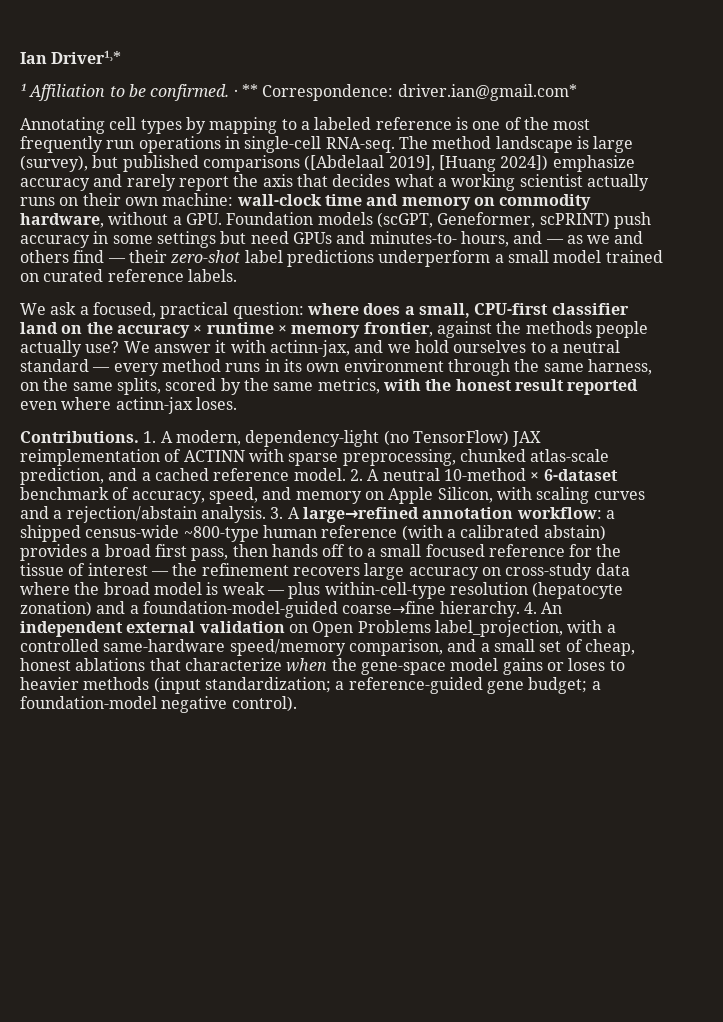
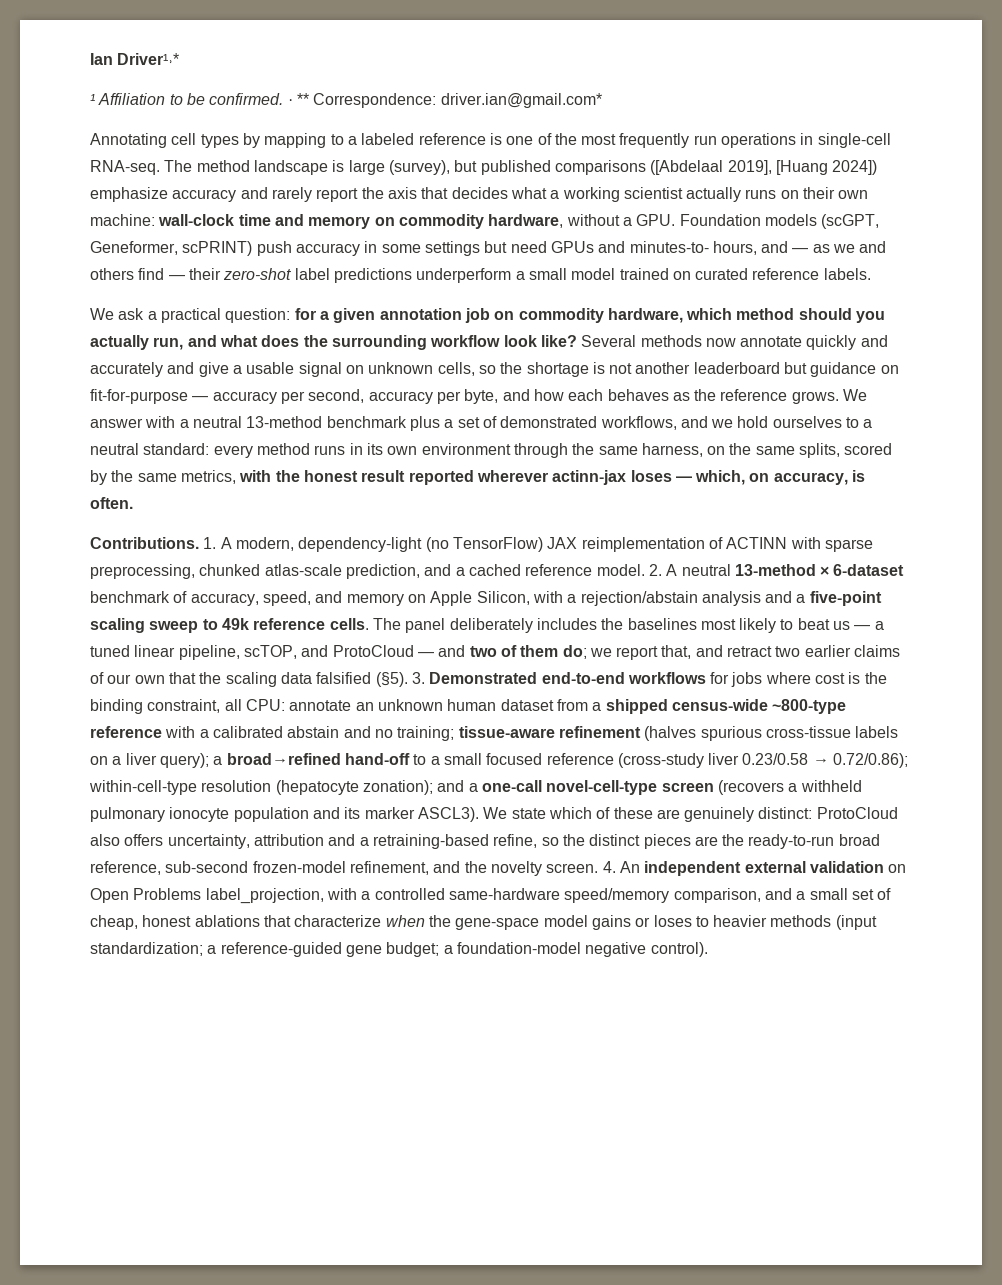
- We ask a focused, practical question: where does a small, CPU-first classifier land on the accuracy × runtime × memory frontier, against the methods people actually use? We answer it with actinn-jax, and we hold ourselves to a neutral standard — every method runs in its own environment through the same harness, on the same splits, scored by the same metrics, with the honest result reported even where actinn-jax loses.
+ We ask a practical question: for a given annotation job on commodity hardware, which method should you actually run, and what does the surrounding workflow look like? Several methods now annotate quickly and accurately and give a usable signal on unknown cells, so the shortage is not another leaderboard but guidance on fit-for-purpose — accuracy per second, accuracy per byte, and how each behaves as the reference grows. We answer with a neutral 13-method benchmark plus a set of demonstrated workflows, and we hold ourselves to a neutral standard: every method runs in its own environment through the same harness, on the same splits, scored by the same metrics, with the honest result reported wherever actinn-jax loses — which, on accuracy, is often.
- 2. A neutral 10-method × 6-dataset benchmark of accuracy, speed, and memory on Apple Silicon, with scaling curves and a rejection/abstain analysis. 3. A large→refined annotation workflow: a shipped census-wide ~800-type human reference (with a calibrated abstain) provides a broad first pass, then hands off to a small focused reference for the tissue of interest — the refinement recovers large accuracy on cross-study data where the broad model is weak — plus within-cell-type resolution (hepatocyte zonation) and a foundation-model-guided coarse→fine hierarchy.
+ 2. A neutral 13-method × 6-dataset benchmark of accuracy, speed, and memory on Apple Silicon, with a rejection/abstain analysis and a five-point scaling sweep to 49k reference cells. The panel deliberately includes the baselines most likely to beat us — a tuned linear pipeline, scTOP, and ProtoCloud — and two of them do; we report that, and retract two earlier claims of our own that the scaling data falsified (§5). 3. Demonstrated end-to-end workflows for jobs where cost is the binding constraint, all CPU: annotate an unknown human dataset from a shipped census-wide ~800-type reference with a calibrated abstain and no training; tissue-aware refinement (halves spurious cross-tissue labels on a liver query); a broad→refined hand-off to a small focused reference (cross-study liver 0.23/0.58 → 0.72/0.86); within-cell-type resolution (hepatocyte zonation); and a one-call novel-cell-type screen (recovers a withheld pulmonary ionocyte population and its marker ASCL3). We state which of these are genuinely distinct: ProtoCloud also offers uncertainty, attribution and a retraining-based refine, so the distinct pieces are the ready-to-run broad reference, sub-second frozen-model refinement, and the novelty screen.

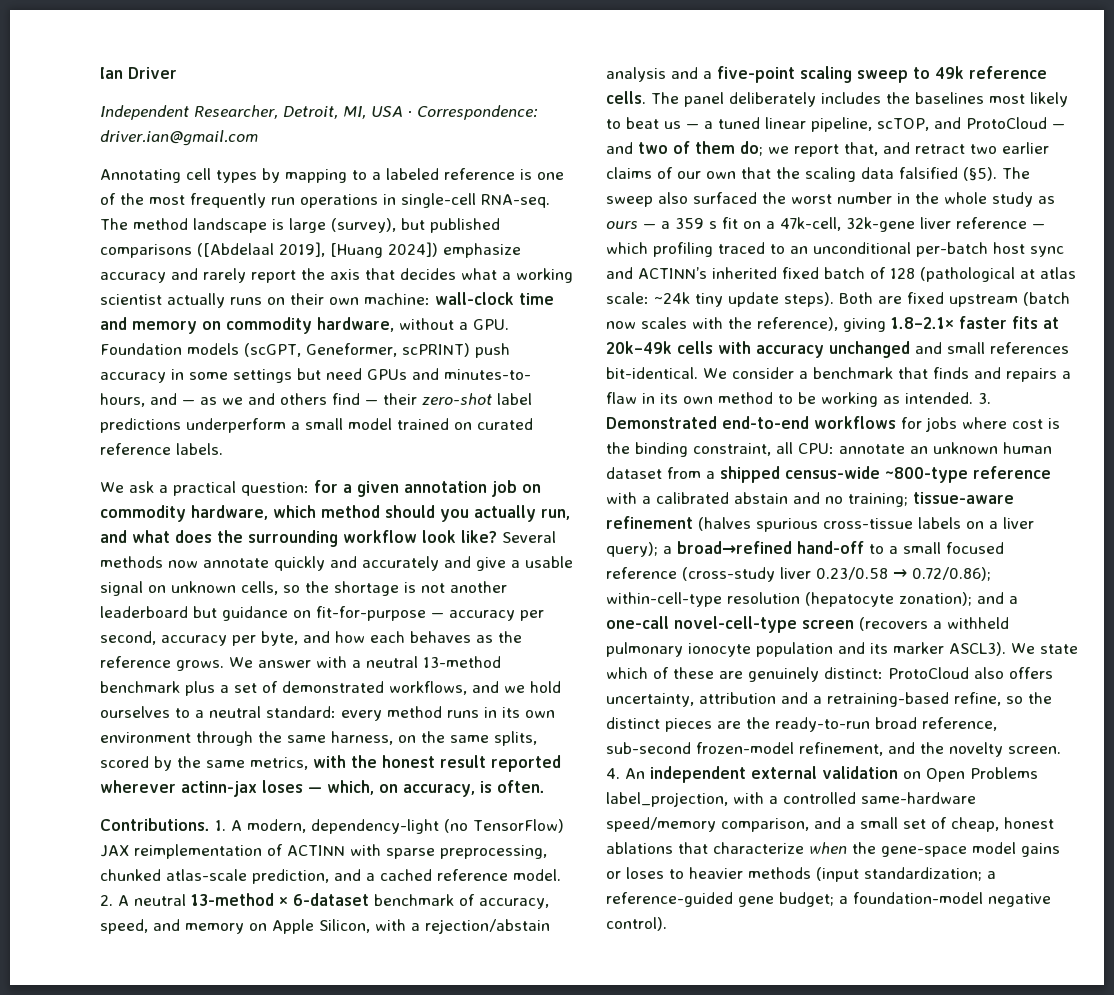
- Ian Driver¹˒*
- ¹ Affiliation to be confirmed. · ** Correspondence: driver.ian@gmail.com*
+ Ian Driver
+ Independent Researcher, Detroit, MI, USA · Correspondence: driver.ian@gmail.com
+ The sweep also surfaced the worst number in the whole study as ours — a 359 s fit on a 47k-cell, 32k-gene liver reference — which profiling traced to an unconditional per-batch host sync and ACTINN’s inherited fixed batch of 128 (pathological at atlas scale: ~24k tiny update steps). Both are fixed upstream (batch now scales with the reference), giving 1.8–2.1× faster fits at 20k–49k cells with accuracy unchanged and small references bit-identical. We consider a benchmark that finds and repairs a flaw in its own method to be working as intended.

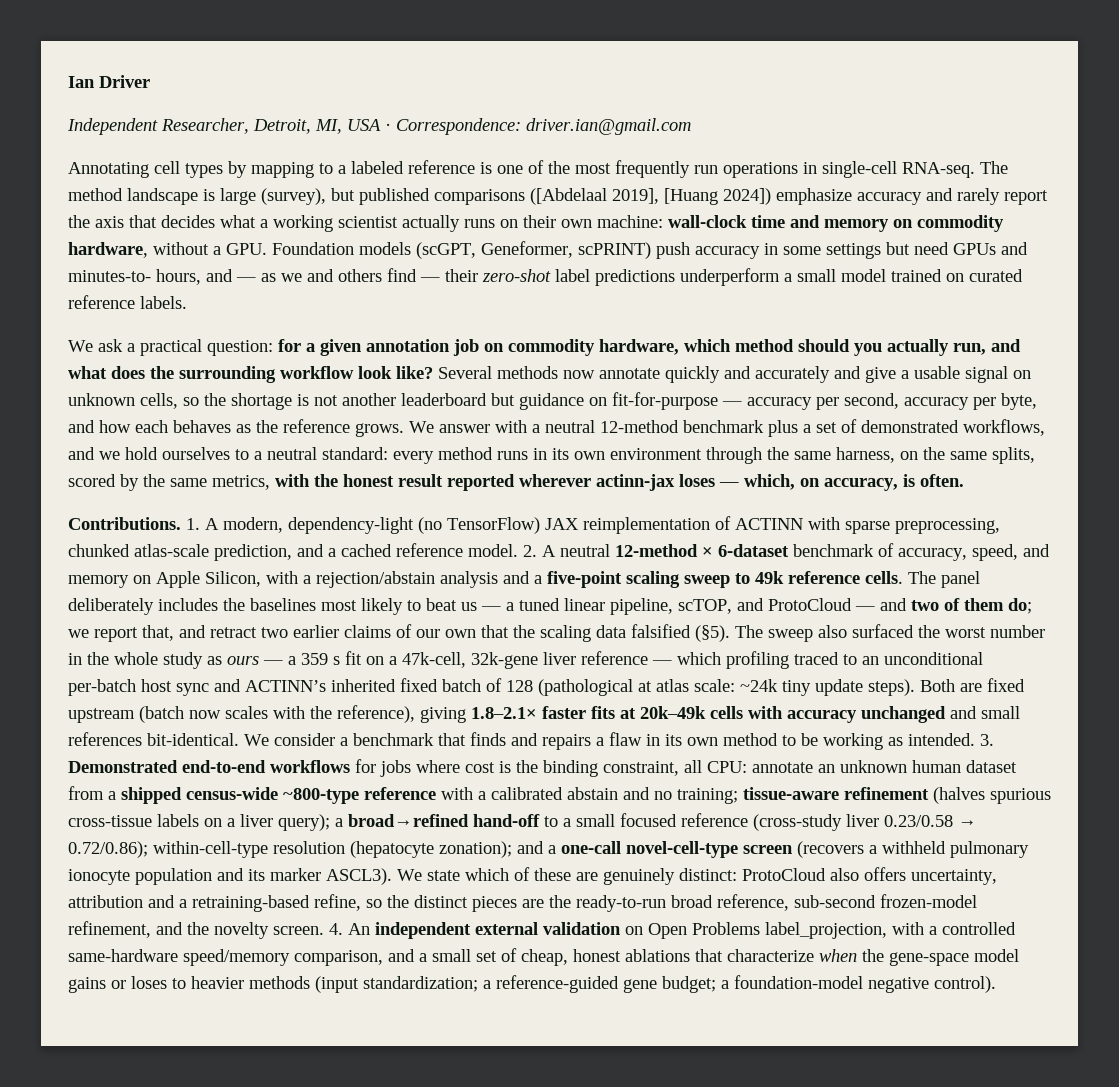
- We answer with a neutral 13-method benchmark plus a set of demonstrated workflows, and we hold ourselves to a neutral standard: every method runs in its own environment through the same harness, on the same splits, scored by the same metrics, with the honest result reported wherever actinn-jax loses — which, on accuracy, is often.
+ We answer with a neutral 12-method benchmark plus a set of demonstrated workflows, and we hold ourselves to a neutral standard: every method runs in its own environment through the same harness, on the same splits, scored by the same metrics, with the honest result reported wherever actinn-jax loses — which, on accuracy, is often.
- 2. A neutral 13-method × 6-dataset benchmark of accuracy, speed, and memory on Apple Silicon, with a rejection/abstain analysis and a five-point scaling sweep to 49k reference cells.
+ 2. A neutral 12-method × 6-dataset benchmark of accuracy, speed, and memory on Apple Silicon, with a rejection/abstain analysis and a five-point scaling sweep to 49k reference cells.

